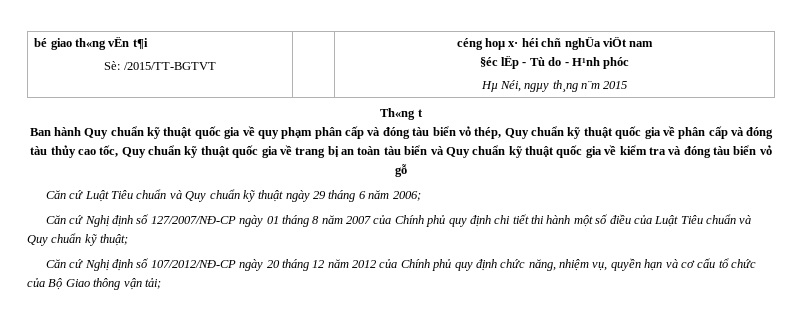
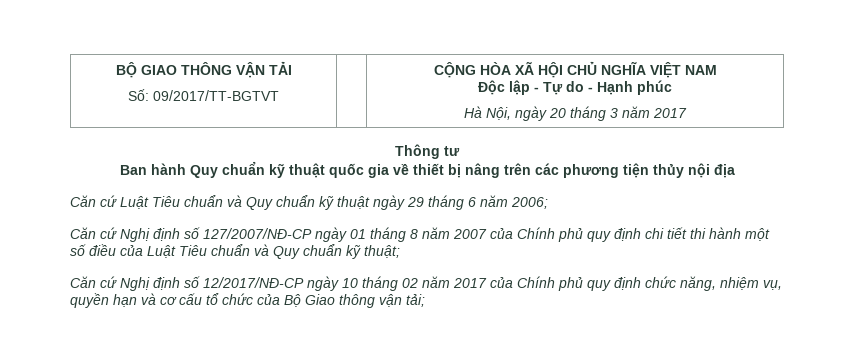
- bé giao th«ng vËn t¶i
- Sè: /2015/TT-BGTVT | | céng hoµ x· héi chñ nghÜa viÖt nam
- §éc lËp - Tù do - H¹nh phóc
- Hµ Néi, ngµy th¸ng n¨m 2015
- Th«ng t
+ BỘ GIAO THÔNG VẬN TẢI
+ Số: 09/2017/TT-BGTVT | | CỘNG HÒA XÃ HỘI CHỦ NGHĨA VIỆT NAM
+ Độc lập - Tự do - Hạnh phúc
+ Hà Nội, ngày 20 tháng 3 năm 2017
+ Thông tư
- Ban hành Quy chuẩn kỹ thuật quốc gia về quy phạm phân cấp và đóng tàu biển vỏ thép, Quy chuẩn kỹ thuật quốc gia về phân cấp và đóng tàu thủy cao tốc, Quy chuẩn kỹ thuật quốc gia về trang bị an toàn tàu biển và Quy chuẩn kỹ thuật quốc gia về kiểm tra và đóng tàu biển vỏ gỗ
+ Ban hành Quy chuẩn kỹ thuật quốc gia về thiết bị nâng trên các phương tiện thủy nội địa
- Căn cứ Nghị định số 107/2012/NĐ-CP ngày 20 tháng 12 năm 2012 của Chính phủ quy định chức năng, nhiệm vụ, quyền hạn và cơ cấu tổ chức của Bộ Giao thông vận tải;
+ Căn cứ Nghị định số 12/2017/NĐ-CP ngày 10 tháng 02 năm 2017 của Chính phủ quy định chức năng, nhiệm vụ, quyền hạn và cơ cấu tổ chức của Bộ Giao thông vận tải;

